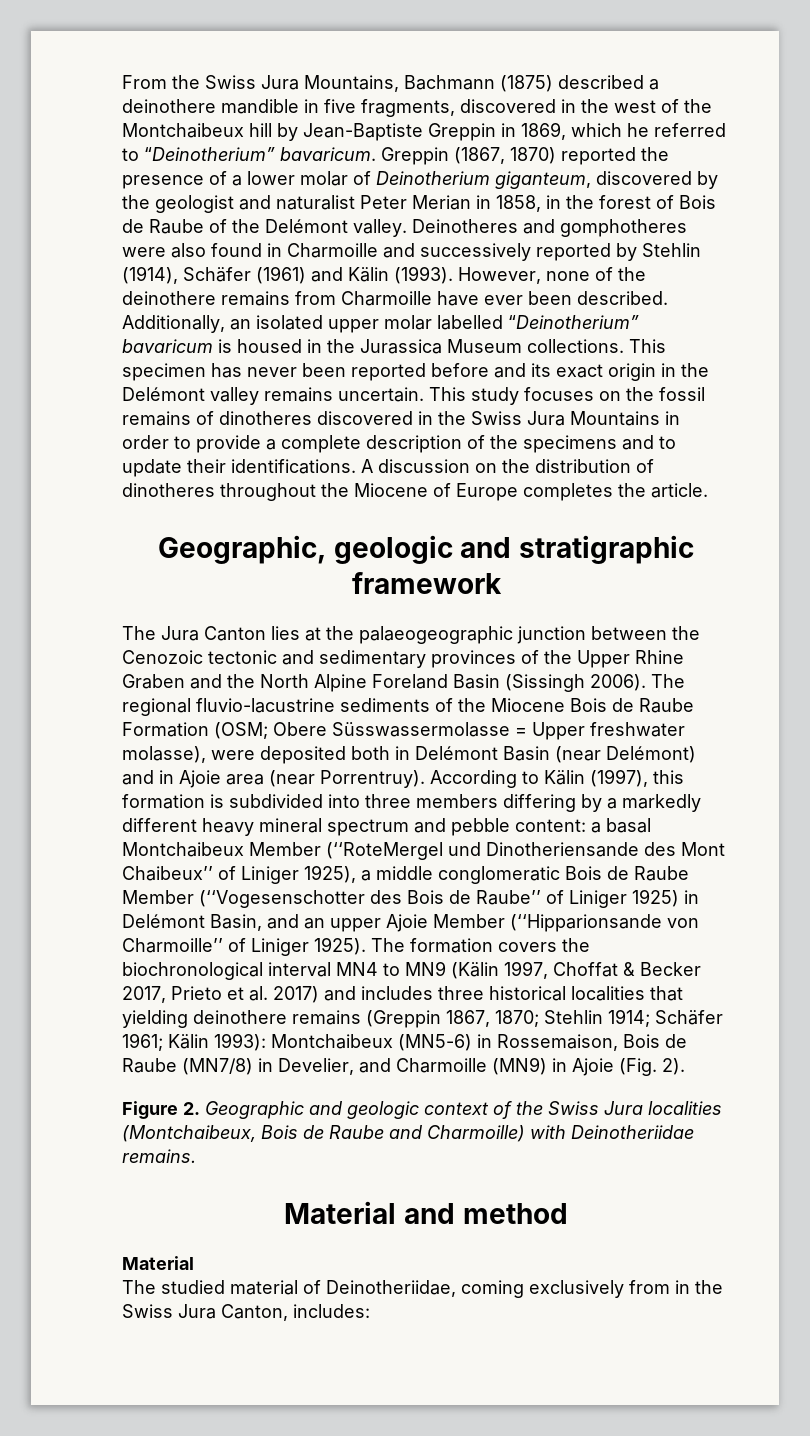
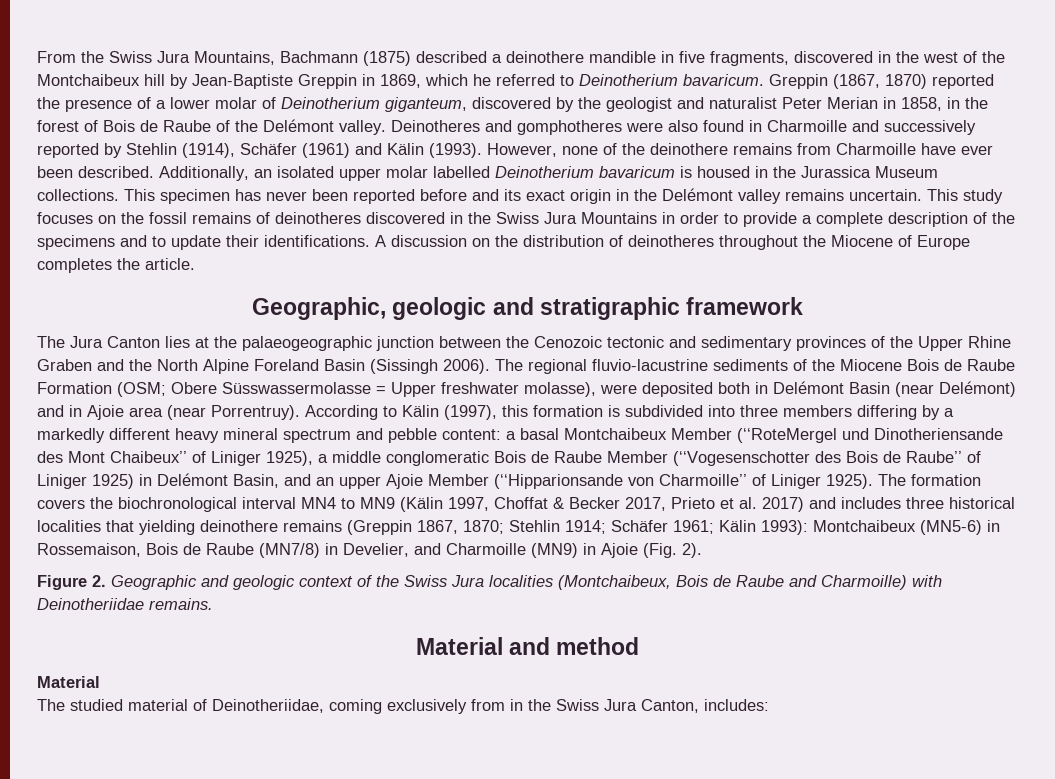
- From the Swiss Jura Mountains, Bachmann (1875) described a deinothere mandible in five fragments, discovered in the west of the Montchaibeux hill by Jean-Baptiste Greppin in 1869, which he referred to “Deinotherium” bavaricum.
+ From the Swiss Jura Mountains, Bachmann (1875) described a deinothere mandible in five fragments, discovered in the west of the Montchaibeux hill by Jean-Baptiste Greppin in 1869, which he referred to Deinotherium bavaricum.
- Additionally, an isolated upper molar labelled “Deinotherium” bavaricum is housed in the Jurassica Museum collections.
+ Additionally, an isolated upper molar labelled Deinotherium bavaricum is housed in the Jurassica Museum collections.
- This study focuses on the fossil remains of dinotheres discovered in the Swiss Jura Mountains in order to provide a complete description of the specimens and to update their identifications.
+ This study focuses on the fossil remains of deinotheres discovered in the Swiss Jura Mountains in order to provide a complete description of the specimens and to update their identifications.
- A discussion on the distribution of dinotheres throughout the Miocene of Europe completes the article.
+ A discussion on the distribution of deinotheres throughout the Miocene of Europe completes the article.

